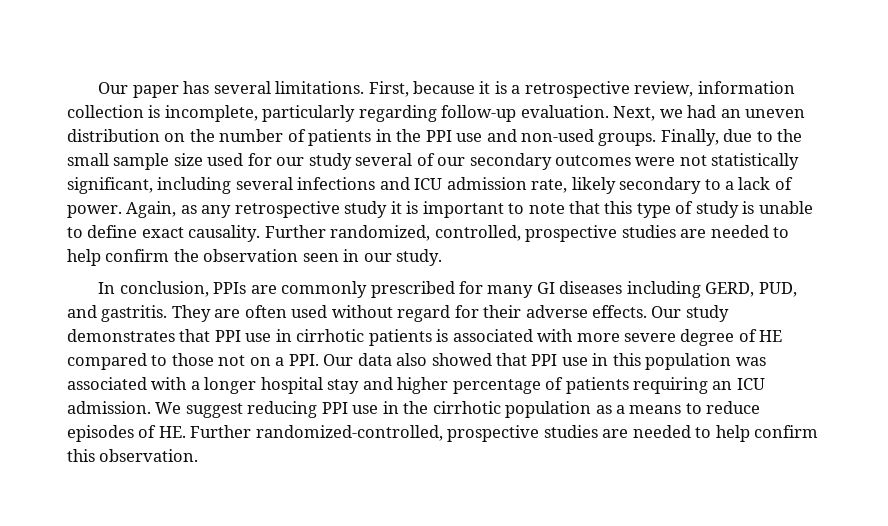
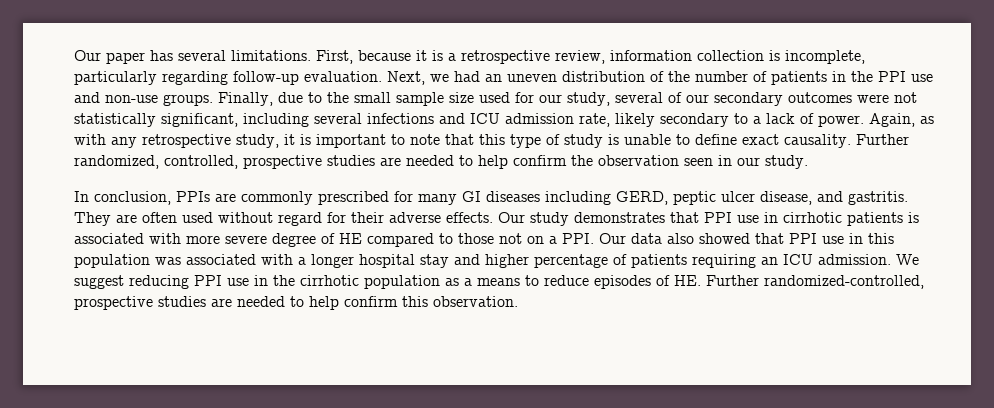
- Next, we had an uneven distribution on the number of patients in the PPI use and non-used groups.
+ Next, we had an uneven distribution of the number of patients in the PPI use and non-use groups.
- Finally, due to the small sample size used for our study several of our secondary outcomes were not statistically significant, including several infections and ICU admission rate, likely secondary to a lack of power.
+ Finally, due to the small sample size used for our study, several of our secondary outcomes were not statistically significant, including several infections and ICU admission rate, likely secondary to a lack of power.
- Again, as any retrospective study it is important to note that this type of study is unable to define exact causality.
+ Again, as with any retrospective study, it is important to note that this type of study is unable to define exact causality.
- In conclusion, PPIs are commonly prescribed for many GI diseases including GERD, PUD, and gastritis.
+ In conclusion, PPIs are commonly prescribed for many GI diseases including GERD, peptic ulcer disease, and gastritis.

